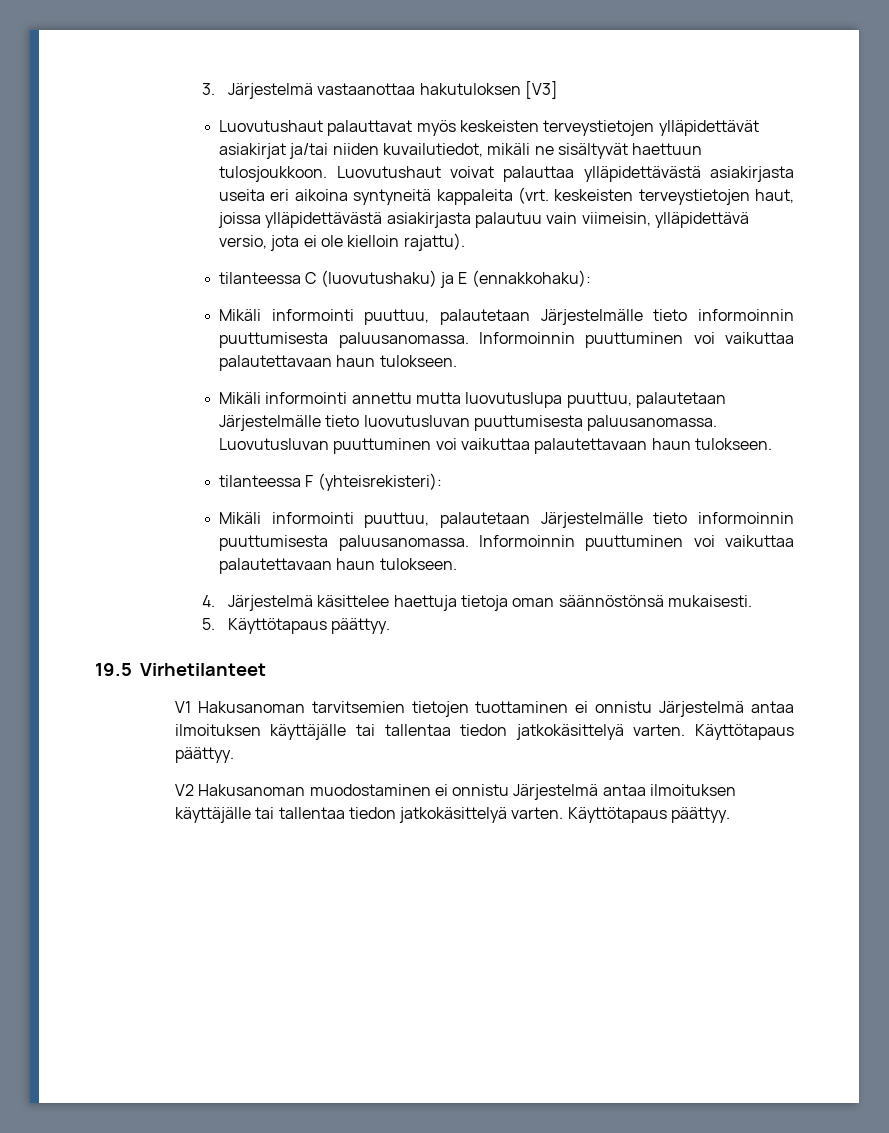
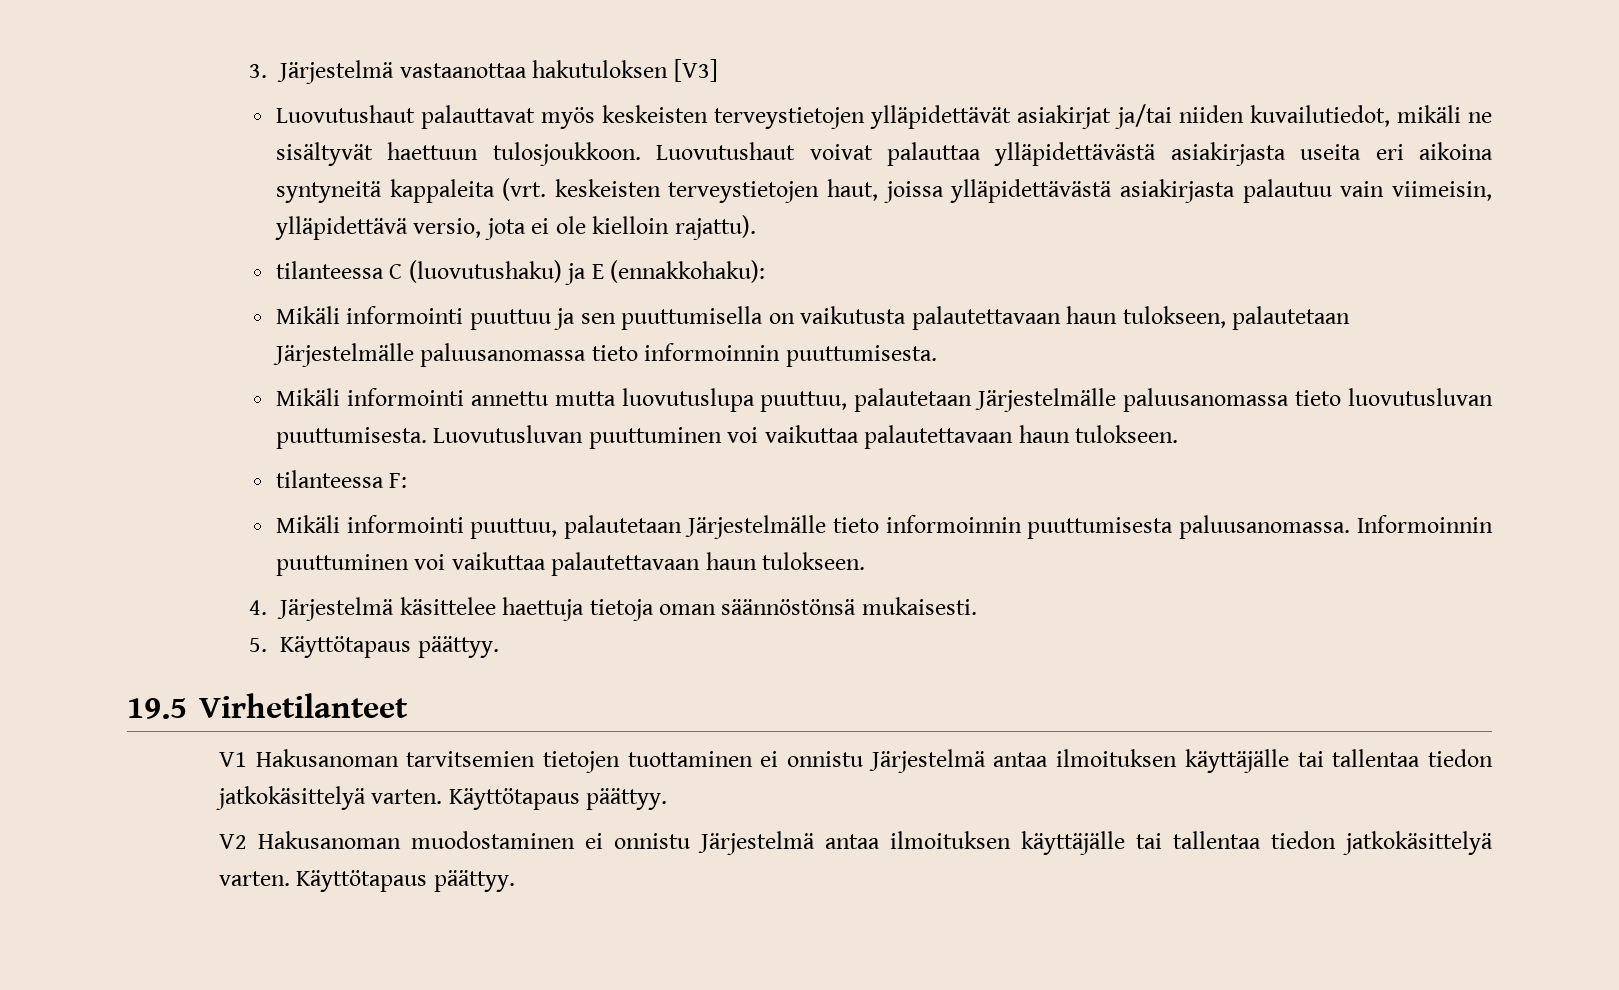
  tilanteessa C (luovutushaku) ja E (ennakkohaku):
- Mikäli informointi puuttuu, palautetaan Järjestelmälle tieto informoinnin puuttumisesta paluusanomassa. Informoinnin puuttuminen voi vaikuttaa palautettavaan haun tulokseen.
+ Mikäli informointi puuttuu ja sen puuttumisella on vaikutusta palautettavaan haun tulokseen, palautetaan Järjestelmälle paluusanomassa tieto informoinnin puuttumisesta.
- Mikäli informointi annettu mutta luovutuslupa puuttuu, palautetaan Järjestelmälle tieto luovutusluvan puuttumisesta paluusanomassa.
+ Mikäli informointi annettu mutta luovutuslupa puuttuu, palautetaan Järjestelmälle paluusanomassa tieto luovutusluvan puuttumisesta.
- tilanteessa F (yhteisrekisteri):
+ tilanteessa F:

